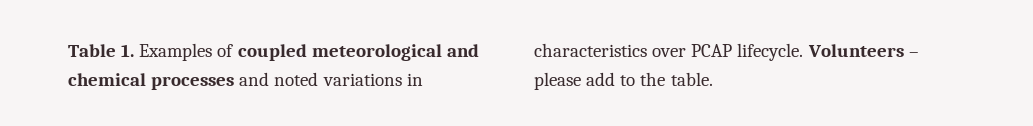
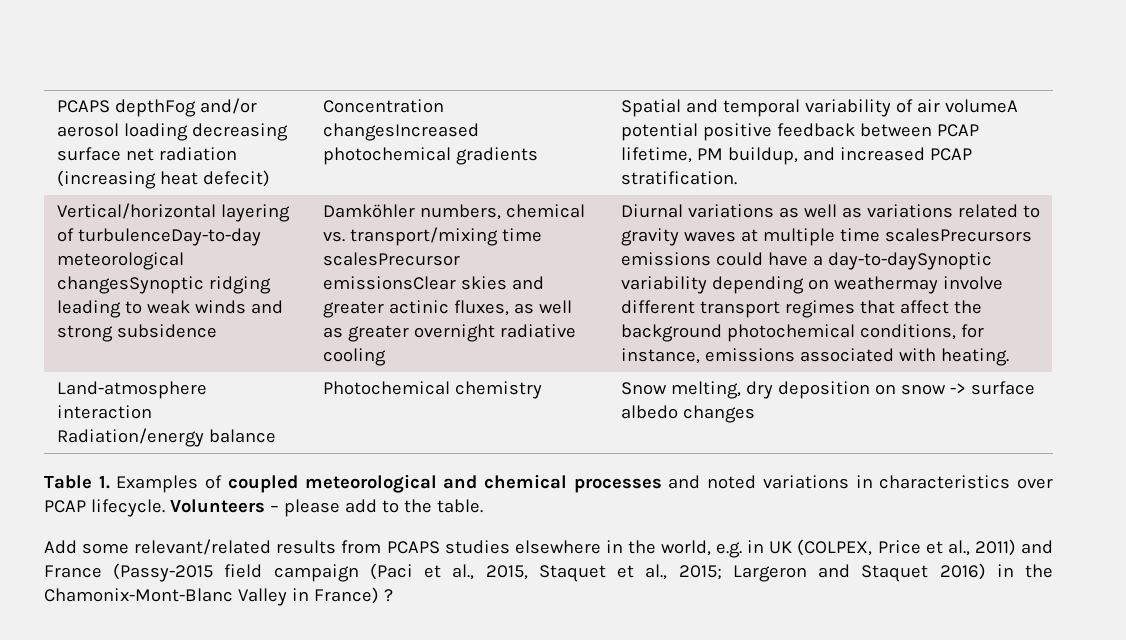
+ PCAPS depthFog and/or aerosol loading decreasing surface net radiation (increasing heat defecit) | Concentration changesIncreased photochemical gradients | Spatial and temporal variability of air volumeA potential positive feedback between PCAP lifetime, PM buildup, and increased PCAP stratification.
+ Vertical/horizontal layering of turbulenceDay-to-day meteorological changesSynoptic ridging leading to weak winds and strong subsidence | Damköhler numbers, chemical vs. transport/mixing time scalesPrecursor emissionsClear skies and greater actinic fluxes, as well as greater overnight radiative cooling | Diurnal variations as well as variations related to gravity waves at multiple time scalesPrecursors emissions could have a day-to-daySynoptic variability depending on weathermay involve different transport regimes that affect the background photochemical conditions, for instance, emissions associated with heating.
+ Land-atmosphere interaction Radiation/energy balance | Photochemical chemistry | Snow melting, dry deposition on snow -> surface albedo changes
+ Add some relevant/related results from PCAPS studies elsewhere in the world, e.g. in UK (COLPEX, Price et al., 2011) and France (Passy-2015 field campaign (Paci et al., 2015, Staquet et al., 2015; Largeron and Staquet 2016) in the Chamonix-Mont-Blanc Valley in France) ?

